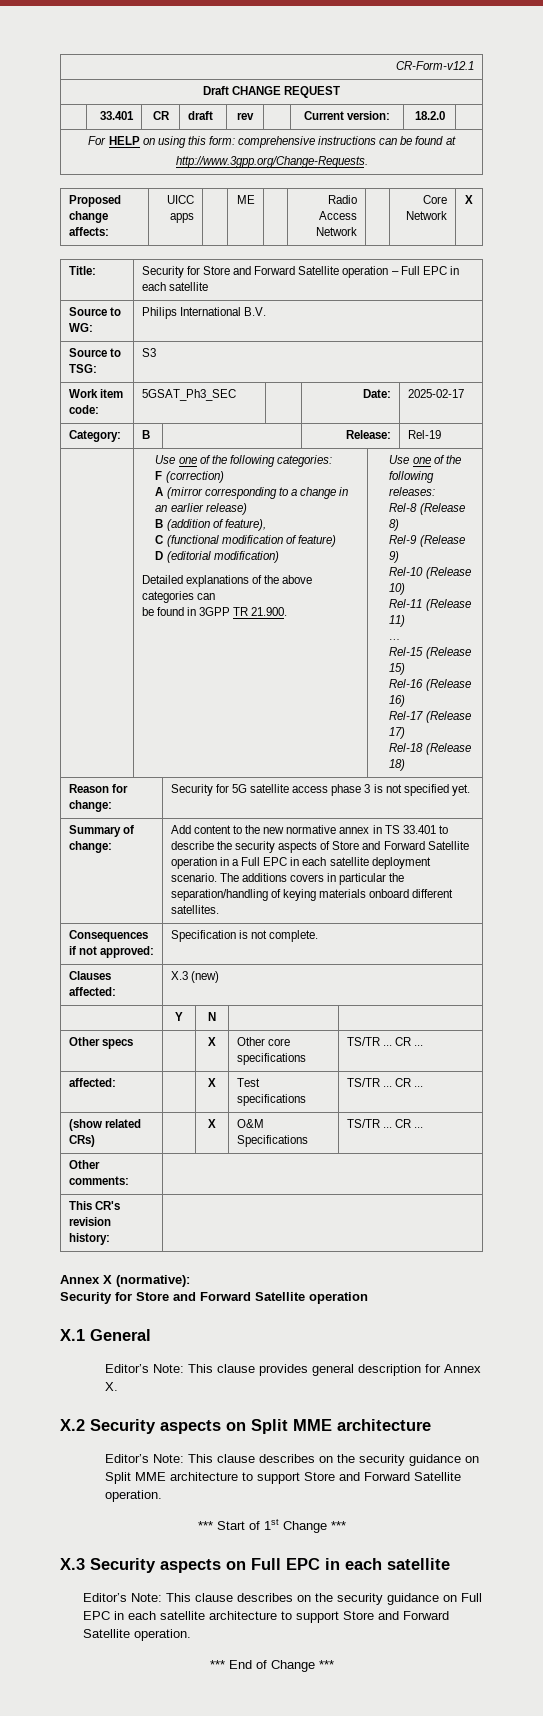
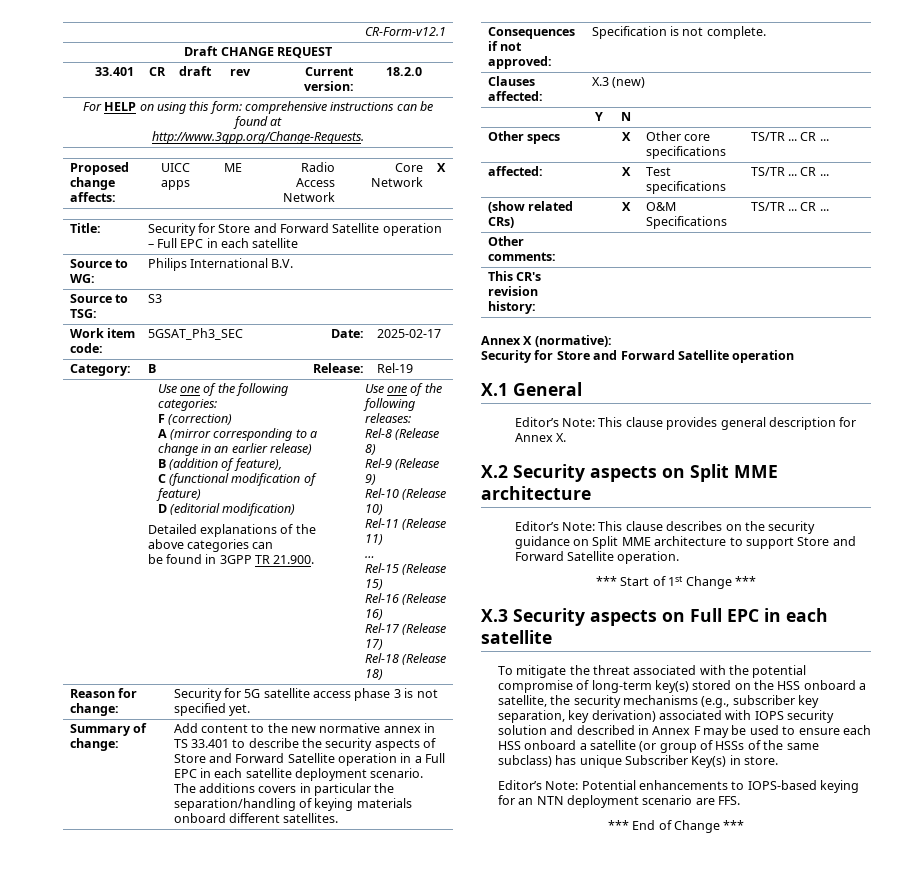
- Editor’s Note: This clause describes on the security guidance on Full EPC in each satellite architecture to support Store and Forward Satellite operation.
+ To mitigate the threat associated with the potential compromise of long-term key(s) stored on the HSS onboard a satellite, the security mechanisms (e.g., subscriber key separation, key derivation) associated with IOPS security solution and described in Annex F may be used to ensure each HSS onboard a satellite (or group of HSSs of the same subclass) has unique Subscriber Key(s) in store.
+ Editor’s Note: Potential enhancements to IOPS-based keying for an NTN deployment scenario are FFS.

